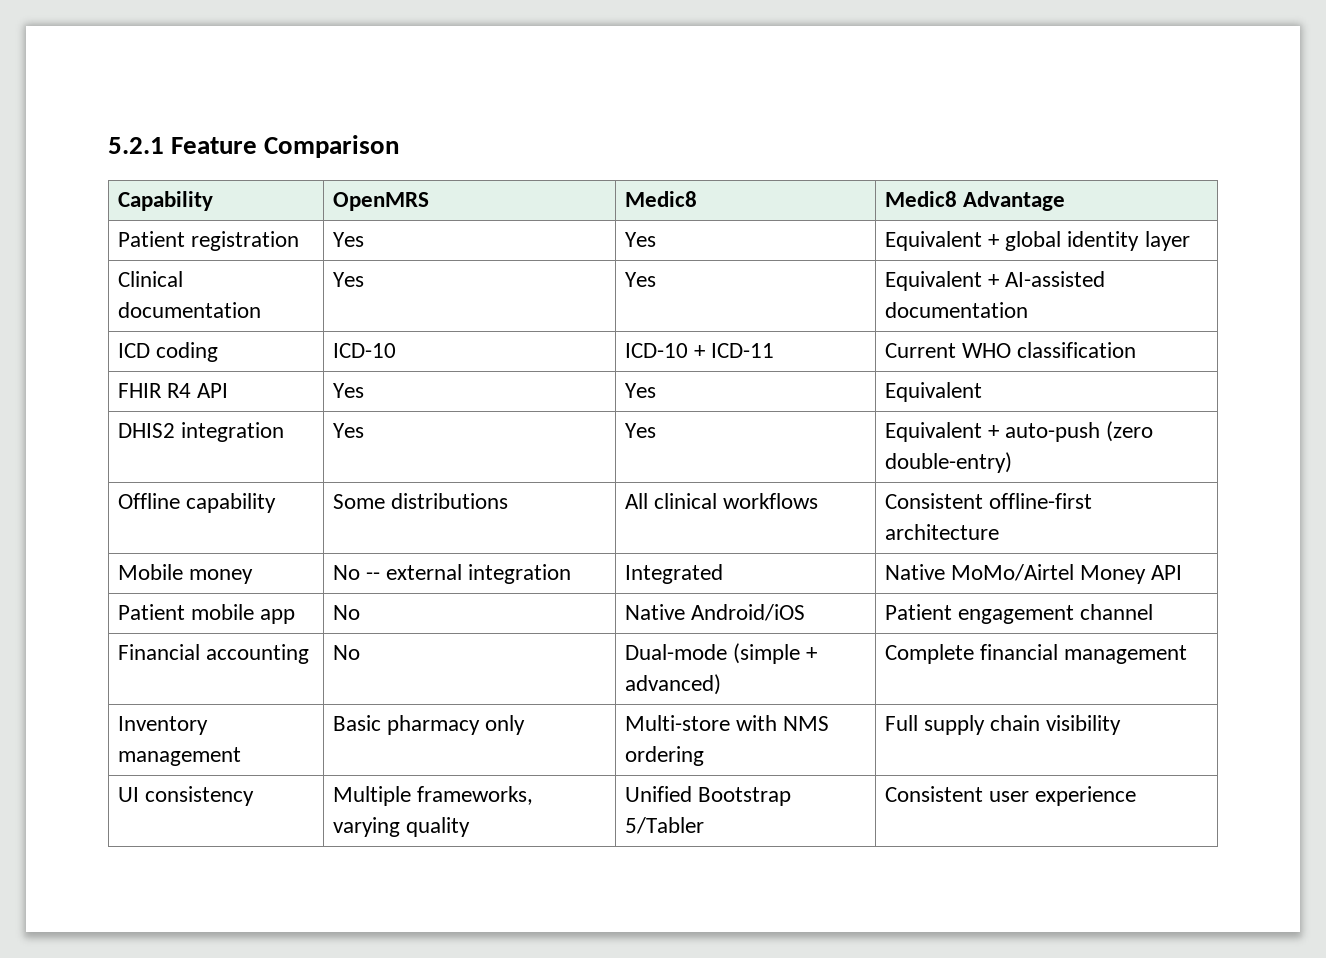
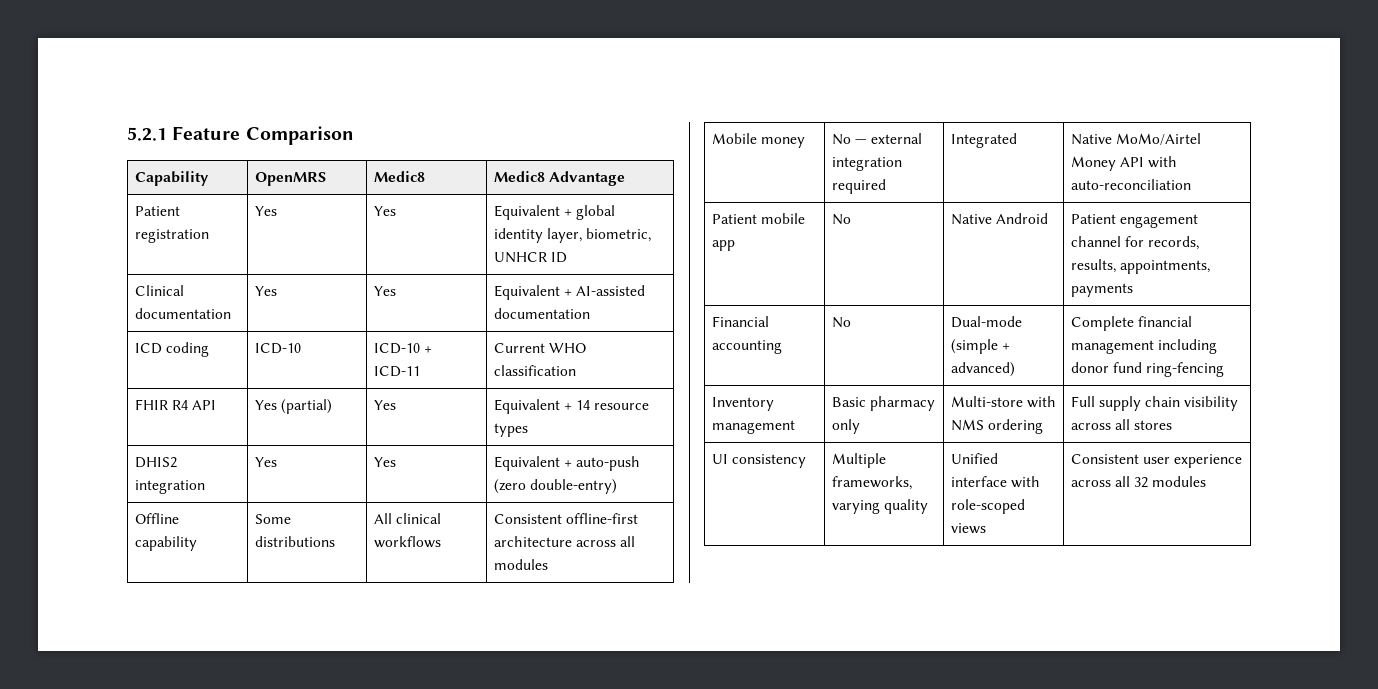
- Patient registration | Yes | Yes | Equivalent + global identity layer
+ Patient registration | Yes | Yes | Equivalent + global identity layer, biometric, UNHCR ID
- FHIR R4 API | Yes | Yes | Equivalent
+ FHIR R4 API | Yes (partial) | Yes | Equivalent + 14 resource types
- Offline capability | Some distributions | All clinical workflows | Consistent offline-first architecture
+ Offline capability | Some distributions | All clinical workflows | Consistent offline-first architecture across all modules
- Mobile money | No -- external integration | Integrated | Native MoMo/Airtel Money API
+ Mobile money | No — external integration required | Integrated | Native MoMo/Airtel Money API with auto-reconciliation
- Patient mobile app | No | Native Android/iOS | Patient engagement channel
+ Patient mobile app | No | Native Android | Patient engagement channel for records, results, appointments, payments
- Financial accounting | No | Dual-mode (simple + advanced) | Complete financial management
+ Financial accounting | No | Dual-mode (simple + advanced) | Complete financial management including donor fund ring-fencing
- Inventory management | Basic pharmacy only | Multi-store with NMS ordering | Full supply chain visibility
+ Inventory management | Basic pharmacy only | Multi-store with NMS ordering | Full supply chain visibility across all stores
- UI consistency | Multiple frameworks, varying quality | Unified Bootstrap 5/Tabler | Consistent user experience
+ UI consistency | Multiple frameworks, varying quality | Unified interface with role-scoped views | Consistent user experience across all 32 modules

